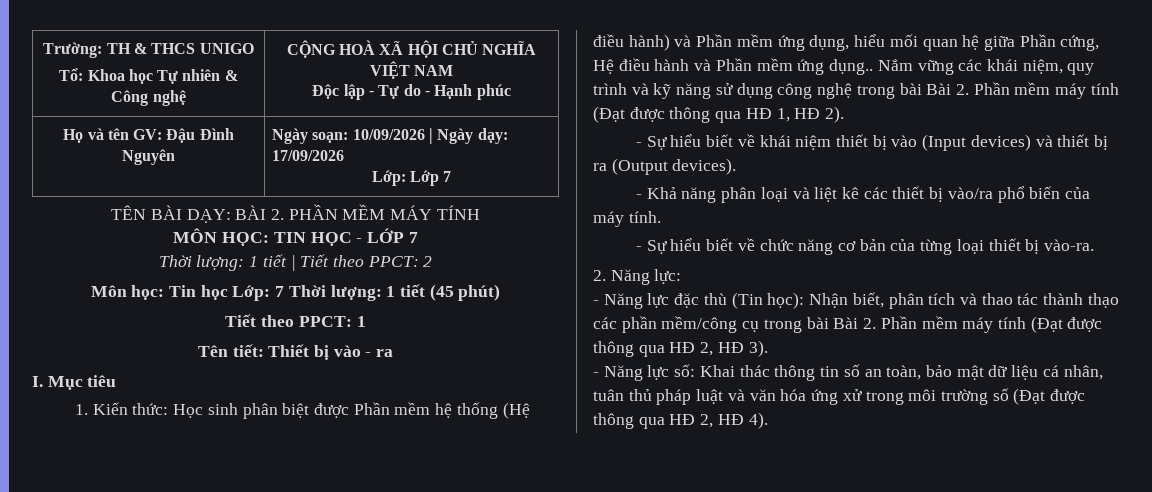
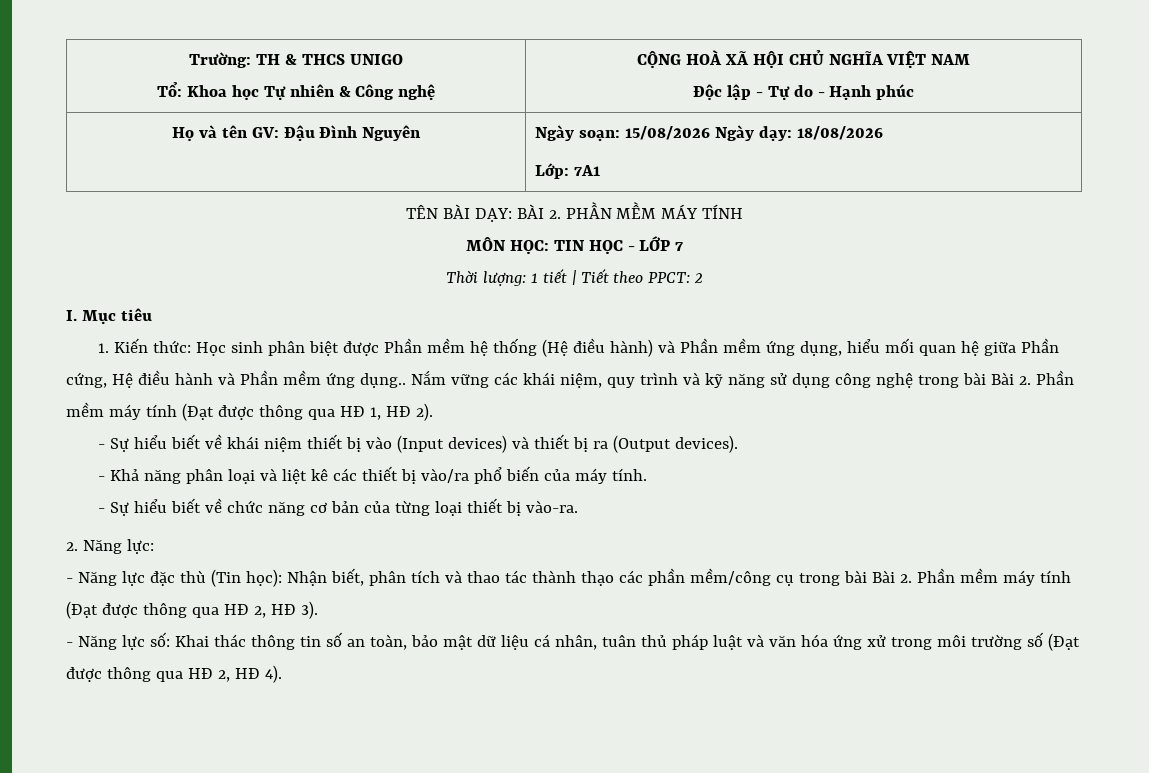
- Họ và tên GV: Đậu Đình Nguyên | Ngày soạn: 10/09/2026 | Ngày dạy: 17/09/2026
- Lớp: Lớp 7
+ Họ và tên GV: Đậu Đình Nguyên | Ngày soạn: 15/08/2026 Ngày dạy: 18/08/2026
+ Lớp: 7A1
- Môn học: Tin học Lớp: 7 Thời lượng: 1 tiết (45 phút)
- Tiết theo PPCT: 1
- Tên tiết: Thiết bị vào - ra

